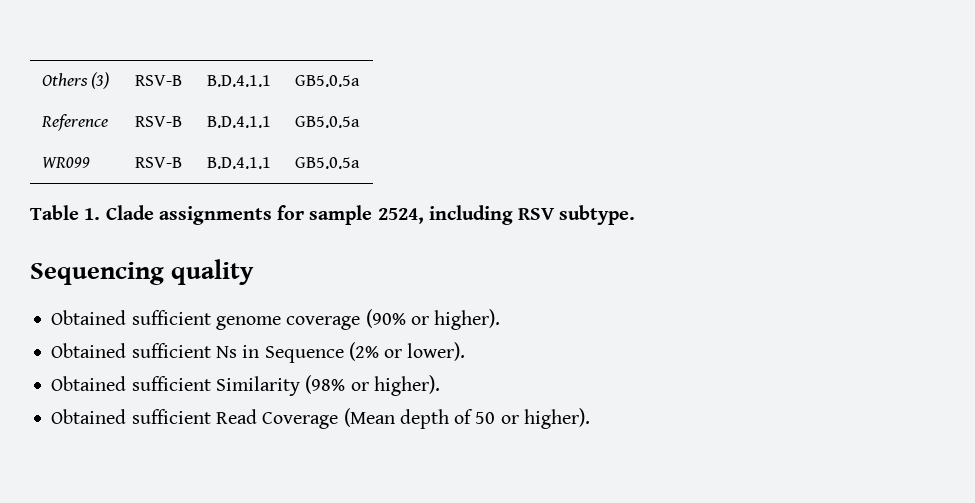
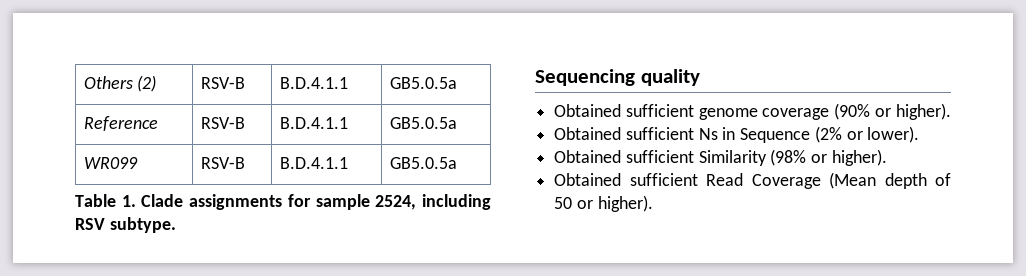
- Others (3) | RSV-B | B.D.4.1.1 | GB5.0.5a
+ Others (2) | RSV-B | B.D.4.1.1 | GB5.0.5a

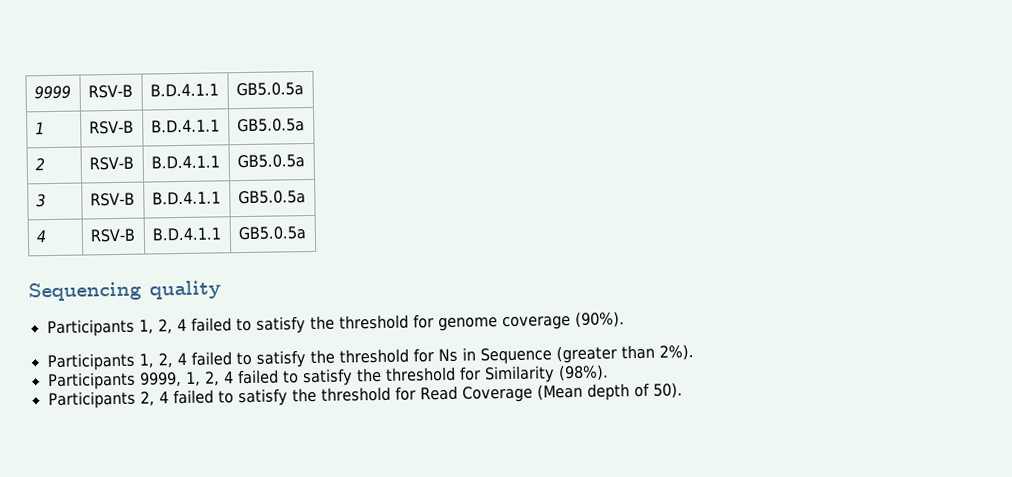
- Others (2) | RSV-B | B.D.4.1.1 | GB5.0.5a
- Reference | RSV-B | B.D.4.1.1 | GB5.0.5a
- WR099 | RSV-B | B.D.4.1.1 | GB5.0.5a
- Table 1. Clade assignments for sample 2524, including RSV subtype.
+ 9999 | RSV-B | B.D.4.1.1 | GB5.0.5a
+ 1 | RSV-B | B.D.4.1.1 | GB5.0.5a
+ 2 | RSV-B | B.D.4.1.1 | GB5.0.5a
+ 3 | RSV-B | B.D.4.1.1 | GB5.0.5a
+ 4 | RSV-B | B.D.4.1.1 | GB5.0.5a
  Sequencing quality
- Obtained sufficient genome coverage (90% or higher).
- Obtained sufficient Ns in Sequence (2% or lower).
- Obtained sufficient Similarity (98% or higher).
- Obtained sufficient Read Coverage (Mean depth of 50 or higher).
+ Participants 1, 2, 4 failed to satisfy the threshold for genome coverage (90%).
+ Participants 1, 2, 4 failed to satisfy the threshold for Ns in Sequence (greater than 2%).
+ Participants 9999, 1, 2, 4 failed to satisfy the threshold for Similarity (98%).
+ Participants 2, 4 failed to satisfy the threshold for Read Coverage (Mean depth of 50).

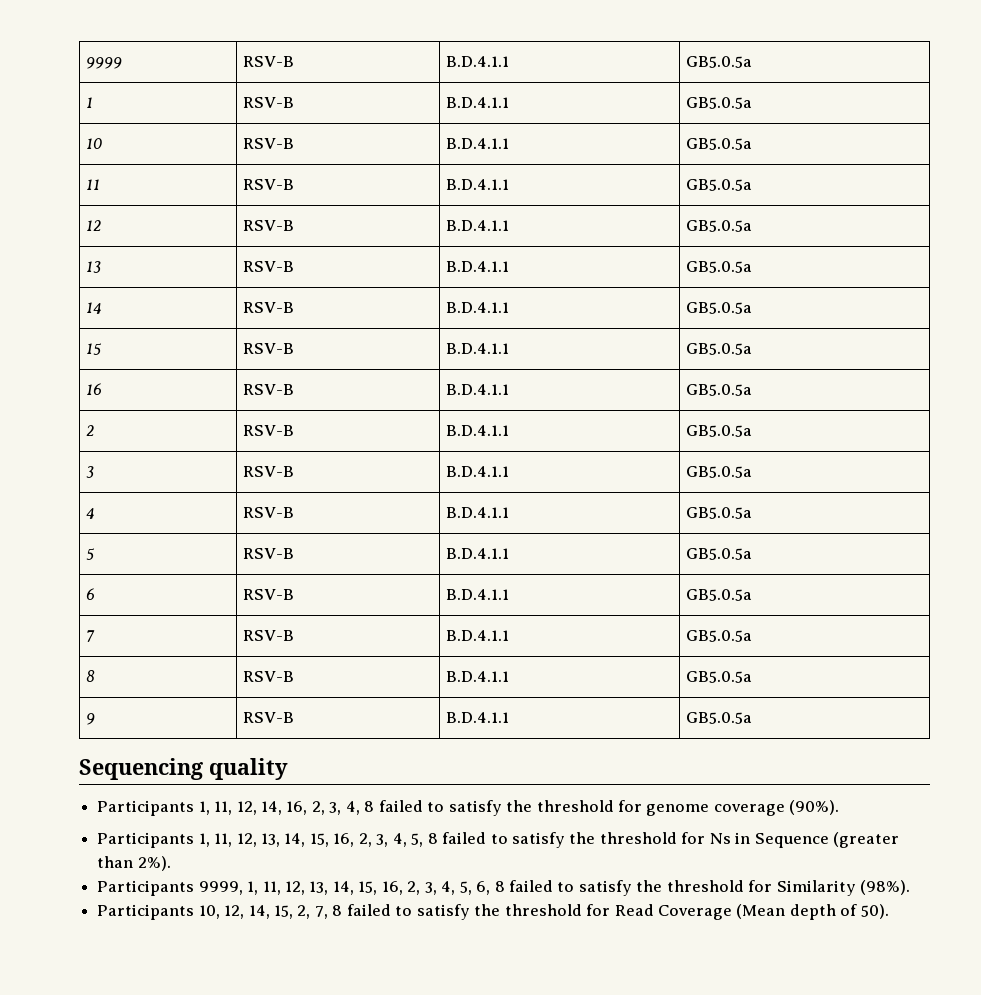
+ 10 | RSV-B | B.D.4.1.1 | GB5.0.5a
+ 11 | RSV-B | B.D.4.1.1 | GB5.0.5a
+ 12 | RSV-B | B.D.4.1.1 | GB5.0.5a
+ 13 | RSV-B | B.D.4.1.1 | GB5.0.5a
+ 14 | RSV-B | B.D.4.1.1 | GB5.0.5a
+ 15 | RSV-B | B.D.4.1.1 | GB5.0.5a
+ 16 | RSV-B | B.D.4.1.1 | GB5.0.5a
+ 5 | RSV-B | B.D.4.1.1 | GB5.0.5a
+ 6 | RSV-B | B.D.4.1.1 | GB5.0.5a
+ 7 | RSV-B | B.D.4.1.1 | GB5.0.5a
+ 8 | RSV-B | B.D.4.1.1 | GB5.0.5a
+ 9 | RSV-B | B.D.4.1.1 | GB5.0.5a
  Sequencing quality
- Participants 1, 2, 4 failed to satisfy the threshold for genome coverage (90%).
+ Participants 1, 11, 12, 14, 16, 2, 3, 4, 8 failed to satisfy the threshold for genome coverage (90%).
- Participants 1, 2, 4 failed to satisfy the threshold for Ns in Sequence (greater than 2%).
+ Participants 1, 11, 12, 13, 14, 15, 16, 2, 3, 4, 5, 8 failed to satisfy the threshold for Ns in Sequence (greater than 2%).
- Participants 9999, 1, 2, 4 failed to satisfy the threshold for Similarity (98%).
+ Participants 9999, 1, 11, 12, 13, 14, 15, 16, 2, 3, 4, 5, 6, 8 failed to satisfy the threshold for Similarity (98%).
- Participants 2, 4 failed to satisfy the threshold for Read Coverage (Mean depth of 50).
+ Participants 10, 12, 14, 15, 2, 7, 8 failed to satisfy the threshold for Read Coverage (Mean depth of 50).

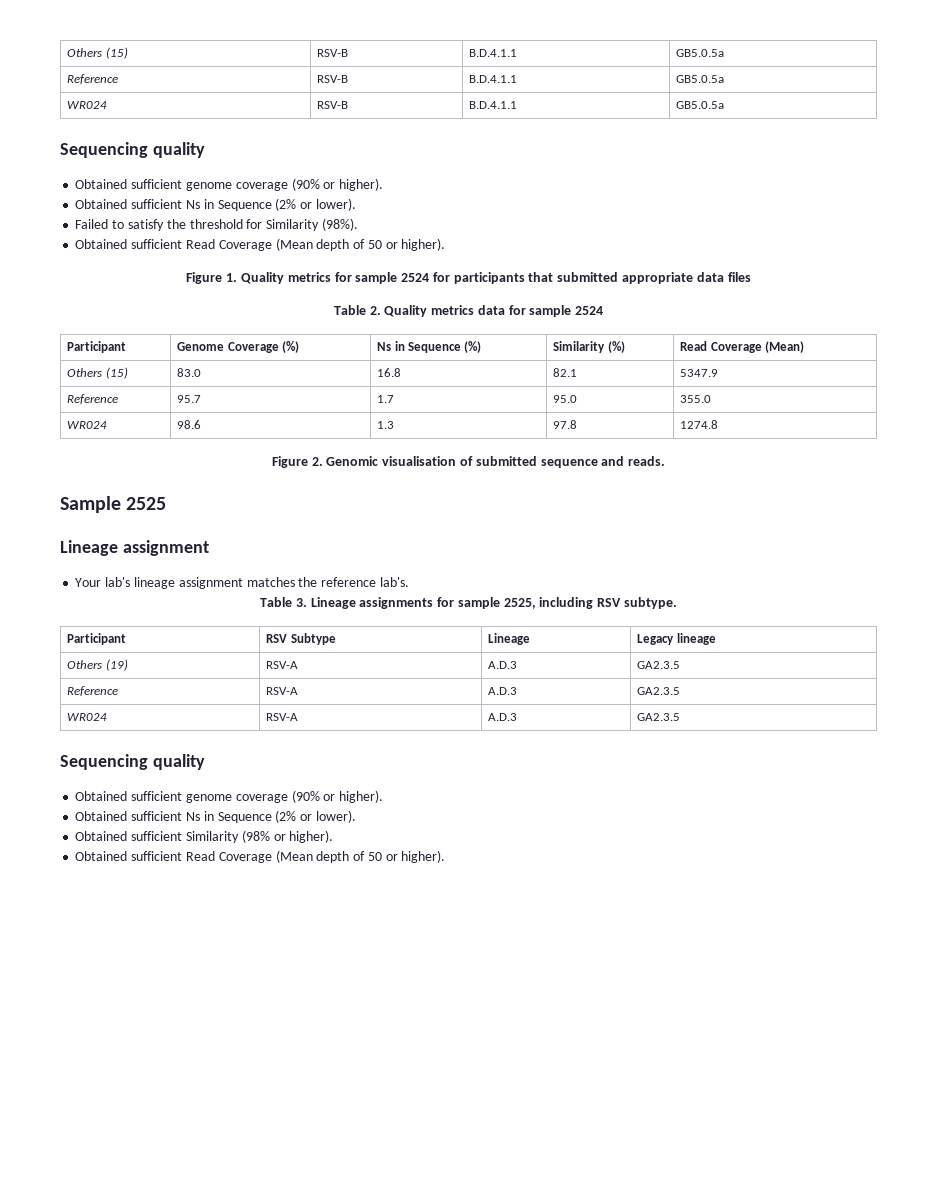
- 9999 | RSV-B | B.D.4.1.1 | GB5.0.5a
- 1 | RSV-B | B.D.4.1.1 | GB5.0.5a
- 10 | RSV-B | B.D.4.1.1 | GB5.0.5a
- 11 | RSV-B | B.D.4.1.1 | GB5.0.5a
- 12 | RSV-B | B.D.4.1.1 | GB5.0.5a
- 13 | RSV-B | B.D.4.1.1 | GB5.0.5a
- 14 | RSV-B | B.D.4.1.1 | GB5.0.5a
- 15 | RSV-B | B.D.4.1.1 | GB5.0.5a
- 16 | RSV-B | B.D.4.1.1 | GB5.0.5a
- 2 | RSV-B | B.D.4.1.1 | GB5.0.5a
- 3 | RSV-B | B.D.4.1.1 | GB5.0.5a
- 4 | RSV-B | B.D.4.1.1 | GB5.0.5a
- 5 | RSV-B | B.D.4.1.1 | GB5.0.5a
- 6 | RSV-B | B.D.4.1.1 | GB5.0.5a
- 7 | RSV-B | B.D.4.1.1 | GB5.0.5a
- 8 | RSV-B | B.D.4.1.1 | GB5.0.5a
- 9 | RSV-B | B.D.4.1.1 | GB5.0.5a
+ Others (15) | RSV-B | B.D.4.1.1 | GB5.0.5a
+ Reference | RSV-B | B.D.4.1.1 | GB5.0.5a
+ WR024 | RSV-B | B.D.4.1.1 | GB5.0.5a
  Sequencing quality
- Participants 1, 11, 12, 14, 16, 2, 3, 4, 8 failed to satisfy the threshold for genome coverage (90%).
- Participants 1, 11, 12, 13, 14, 15, 16, 2, 3, 4, 5, 8 failed to satisfy the threshold for Ns in Sequence (greater than 2%).
- Participants 9999, 1, 11, 12, 13, 14, 15, 16, 2, 3, 4, 5, 6, 8 failed to satisfy the threshold for Similarity (98%).
- Participants 10, 12, 14, 15, 2, 7, 8 failed to satisfy the threshold for Read Coverage (Mean depth of 50).
+ Obtained sufficient genome coverage (90% or higher).
+ Obtained sufficient Ns in Sequence (2% or lower).
+ Failed to satisfy the threshold for Similarity (98%).
+ Obtained sufficient Read Coverage (Mean depth of 50 or higher).
+ Figure 1. Quality metrics for sample 2524 for participants that submitted appropriate data files
+ Table 2. Quality metrics data for sample 2524
+ Participant | Genome Coverage (%) | Ns in Sequence (%) | Similarity (%) | Read Coverage (Mean)
+ Others (15) | 83.0 | 16.8 | 82.1 | 5347.9
+ Reference | 95.7 | 1.7 | 95.0 | 355.0
+ WR024 | 98.6 | 1.3 | 97.8 | 1274.8
+ Figure 2. Genomic visualisation of submitted sequence and reads.
+ Sample 2525
+ Lineage assignment
+ Your lab's lineage assignment matches the reference lab's.
+ Table 3. Lineage assignments for sample 2525, including RSV subtype.
+ Participant | RSV Subtype | Lineage | Legacy lineage
+ Others (19) | RSV-A | A.D.3 | GA2.3.5
+ Reference | RSV-A | A.D.3 | GA2.3.5
+ WR024 | RSV-A | A.D.3 | GA2.3.5
+ Sequencing quality
+ Obtained sufficient genome coverage (90% or higher).
+ Obtained sufficient Ns in Sequence (2% or lower).
+ Obtained sufficient Similarity (98% or higher).
+ Obtained sufficient Read Coverage (Mean depth of 50 or higher).

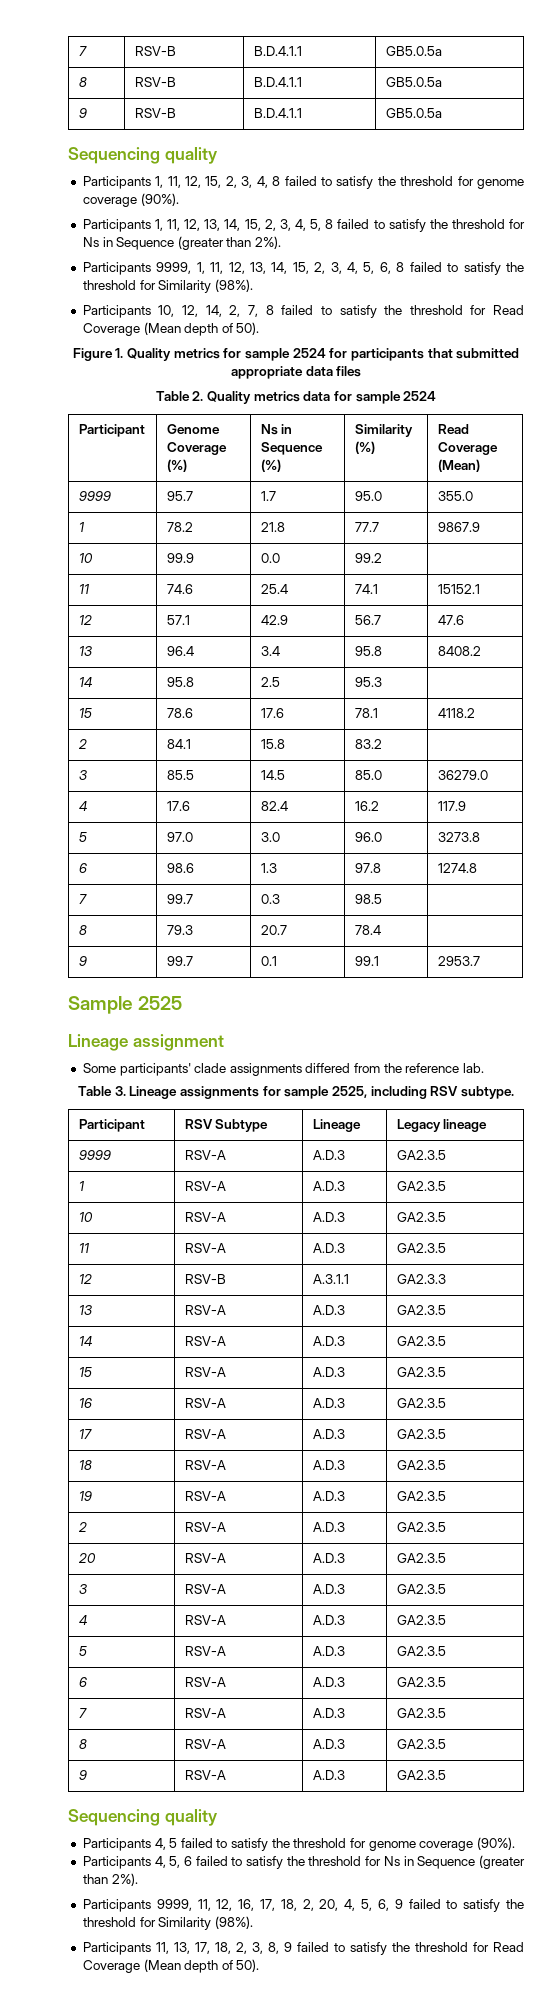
- Others (15) | RSV-B | B.D.4.1.1 | GB5.0.5a
- Reference | RSV-B | B.D.4.1.1 | GB5.0.5a
- WR024 | RSV-B | B.D.4.1.1 | GB5.0.5a
+ 7 | RSV-B | B.D.4.1.1 | GB5.0.5a
+ 8 | RSV-B | B.D.4.1.1 | GB5.0.5a
+ 9 | RSV-B | B.D.4.1.1 | GB5.0.5a
  Sequencing quality
- Obtained sufficient genome coverage (90% or higher).
- Obtained sufficient Ns in Sequence (2% or lower).
- Failed to satisfy the threshold for Similarity (98%).
- Obtained sufficient Read Coverage (Mean depth of 50 or higher).
+ Participants 1, 11, 12, 15, 2, 3, 4, 8 failed to satisfy the threshold for genome coverage (90%).
+ Participants 1, 11, 12, 13, 14, 15, 2, 3, 4, 5, 8 failed to satisfy the threshold for Ns in Sequence (greater than 2%).
+ Participants 9999, 1, 11, 12, 13, 14, 15, 2, 3, 4, 5, 6, 8 failed to satisfy the threshold for Similarity (98%).
+ Participants 10, 12, 14, 2, 7, 8 failed to satisfy the threshold for Read Coverage (Mean depth of 50).
- Others (15) | 83.0 | 16.8 | 82.1 | 5347.9
- Reference | 95.7 | 1.7 | 95.0 | 355.0
- WR024 | 98.6 | 1.3 | 97.8 | 1274.8
- Figure 2. Genomic visualisation of submitted sequence and reads.
+ 9999 | 95.7 | 1.7 | 95.0 | 355.0
+ 1 | 78.2 | 21.8 | 77.7 | 9867.9
+ 10 | 99.9 | 0.0 | 99.2 |
+ 11 | 74.6 | 25.4 | 74.1 | 15152.1
+ 12 | 57.1 | 42.9 | 56.7 | 47.6
+ 13 | 96.4 | 3.4 | 95.8 | 8408.2
+ 14 | 95.8 | 2.5 | 95.3 |
+ 15 | 78.6 | 17.6 | 78.1 | 4118.2
+ 2 | 84.1 | 15.8 | 83.2 |
+ 3 | 85.5 | 14.5 | 85.0 | 36279.0
+ 4 | 17.6 | 82.4 | 16.2 | 117.9
+ 5 | 97.0 | 3.0 | 96.0 | 3273.8
+ 6 | 98.6 | 1.3 | 97.8 | 1274.8
+ 7 | 99.7 | 0.3 | 98.5 |
+ 8 | 79.3 | 20.7 | 78.4 |
+ 9 | 99.7 | 0.1 | 99.1 | 2953.7
  Sample 2525
  Lineage assignment
- Your lab's lineage assignment matches the reference lab's.
+ Some participants' clade assignments differed from the reference lab.
- Others (19) | RSV-A | A.D.3 | GA2.3.5
- Reference | RSV-A | A.D.3 | GA2.3.5
- WR024 | RSV-A | A.D.3 | GA2.3.5
+ 9999 | RSV-A | A.D.3 | GA2.3.5
+ 1 | RSV-A | A.D.3 | GA2.3.5
+ 10 | RSV-A | A.D.3 | GA2.3.5
+ 11 | RSV-A | A.D.3 | GA2.3.5
+ 12 | RSV-B | A.3.1.1 | GA2.3.3
+ 13 | RSV-A | A.D.3 | GA2.3.5
+ 14 | RSV-A | A.D.3 | GA2.3.5
+ 15 | RSV-A | A.D.3 | GA2.3.5
+ 16 | RSV-A | A.D.3 | GA2.3.5
+ 17 | RSV-A | A.D.3 | GA2.3.5
+ 18 | RSV-A | A.D.3 | GA2.3.5
+ 19 | RSV-A | A.D.3 | GA2.3.5
+ 2 | RSV-A | A.D.3 | GA2.3.5
+ 20 | RSV-A | A.D.3 | GA2.3.5
+ 3 | RSV-A | A.D.3 | GA2.3.5
+ 4 | RSV-A | A.D.3 | GA2.3.5
+ 5 | RSV-A | A.D.3 | GA2.3.5
+ 6 | RSV-A | A.D.3 | GA2.3.5
+ 7 | RSV-A | A.D.3 | GA2.3.5
+ 8 | RSV-A | A.D.3 | GA2.3.5
+ 9 | RSV-A | A.D.3 | GA2.3.5
  Sequencing quality
- Obtained sufficient genome coverage (90% or higher).
- Obtained sufficient Ns in Sequence (2% or lower).
- Obtained sufficient Similarity (98% or higher).
- Obtained sufficient Read Coverage (Mean depth of 50 or higher).
+ Participants 4, 5 failed to satisfy the threshold for genome coverage (90%).
+ Participants 4, 5, 6 failed to satisfy the threshold for Ns in Sequence (greater than 2%).
+ Participants 9999, 11, 12, 16, 17, 18, 2, 20, 4, 5, 6, 9 failed to satisfy the threshold for Similarity (98%).
+ Participants 11, 13, 17, 18, 2, 3, 8, 9 failed to satisfy the threshold for Read Coverage (Mean depth of 50).

